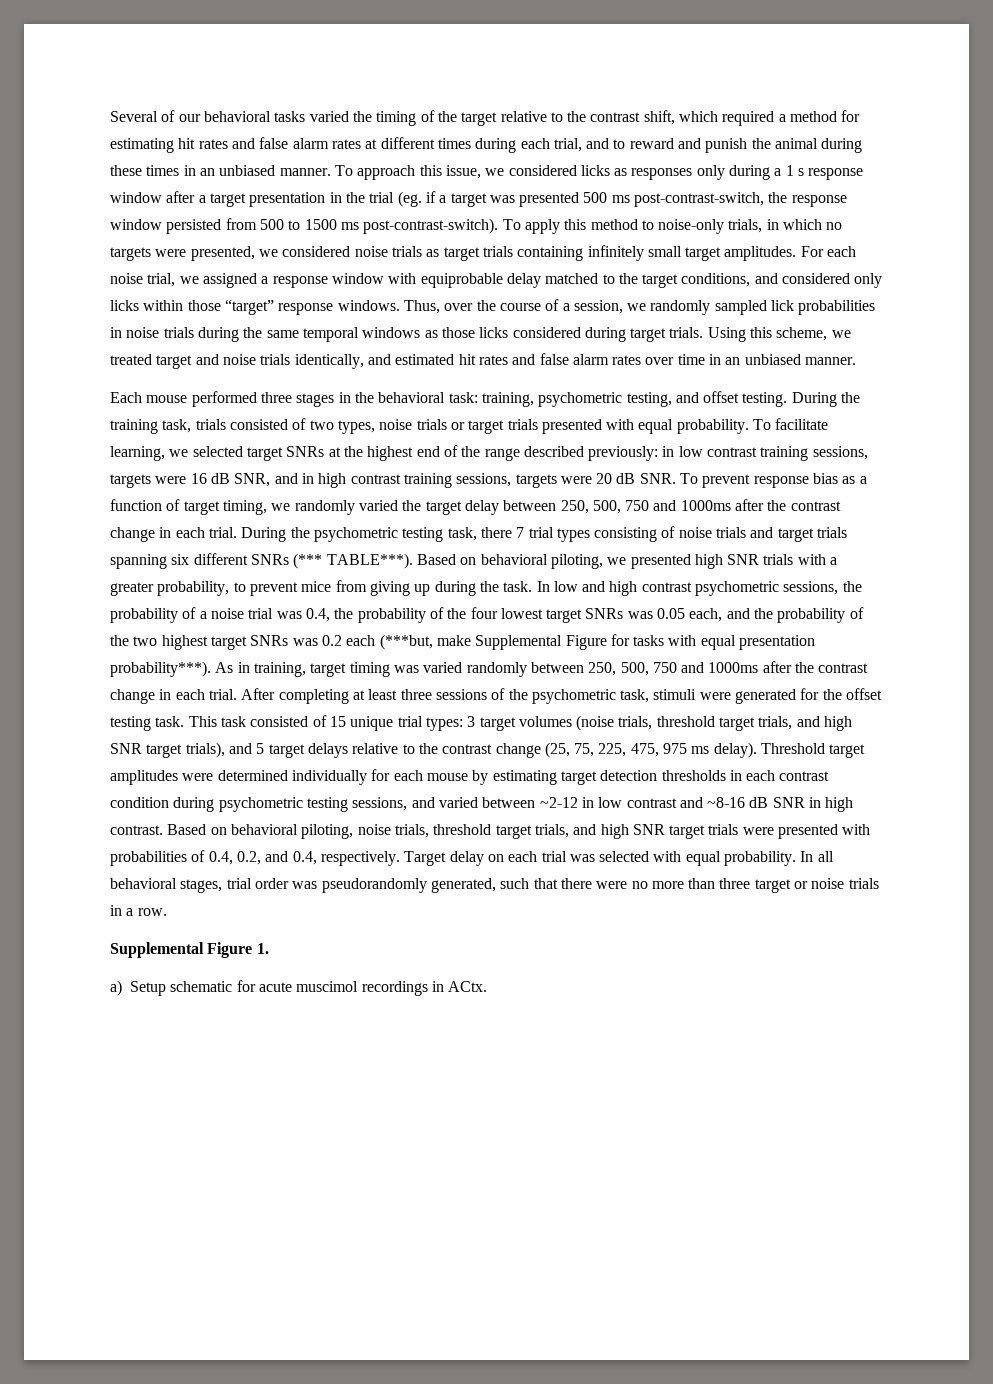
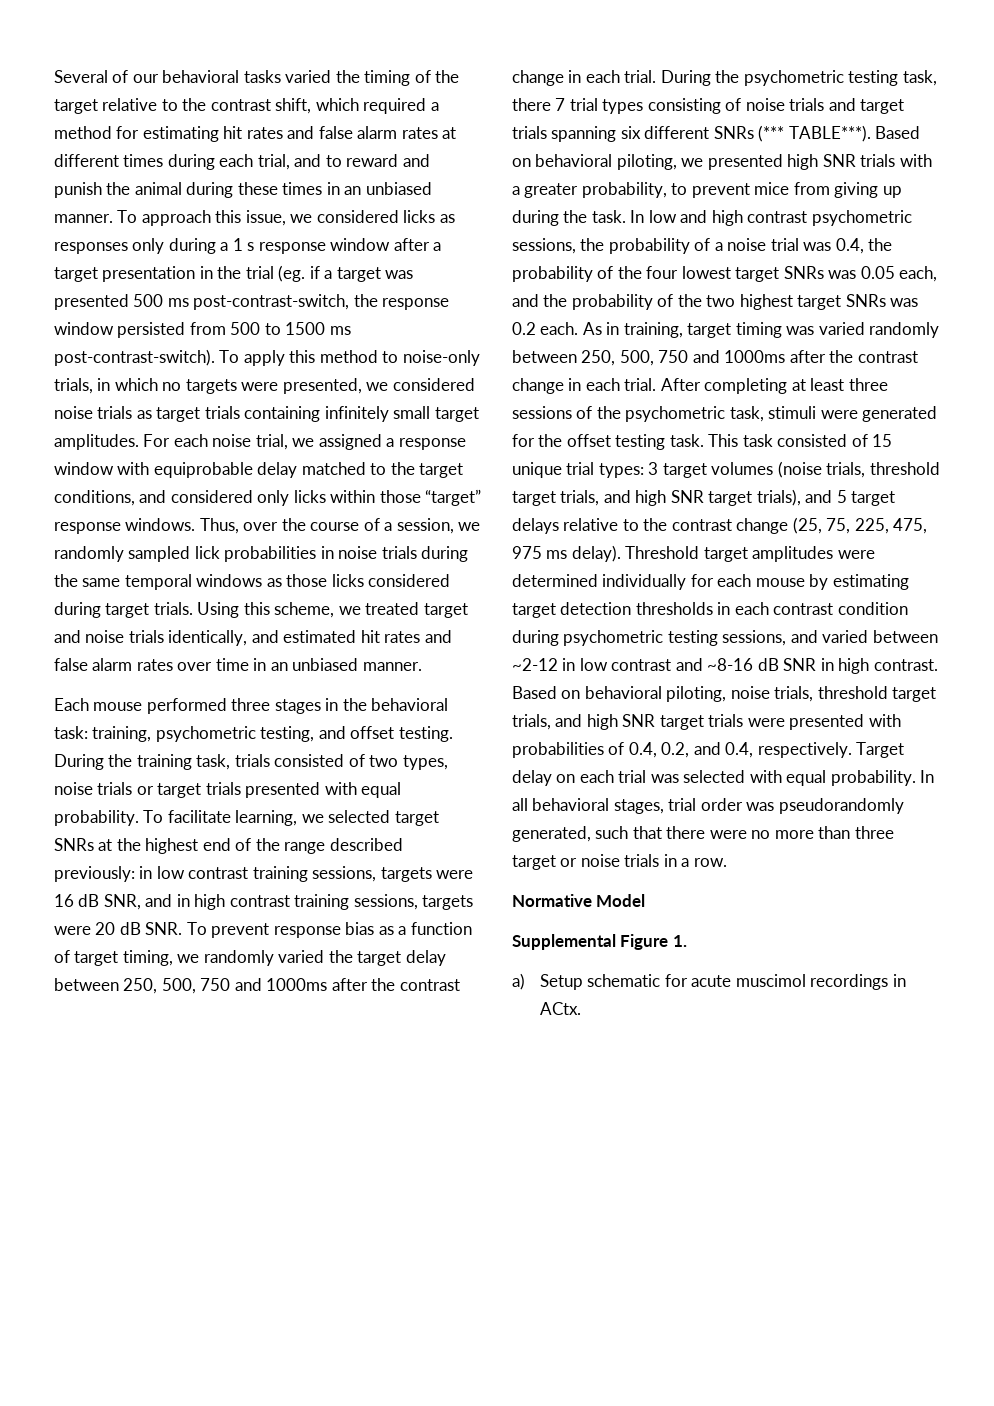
- In low and high contrast psychometric sessions, the probability of a noise trial was 0.4, the probability of the four lowest target SNRs was 0.05 each, and the probability of the two highest target SNRs was 0.2 each (***but, make Supplemental Figure for tasks with equal presentation probability***).
+ In low and high contrast psychometric sessions, the probability of a noise trial was 0.4, the probability of the four lowest target SNRs was 0.05 each, and the probability of the two highest target SNRs was 0.2 each.
+ Normative Model

